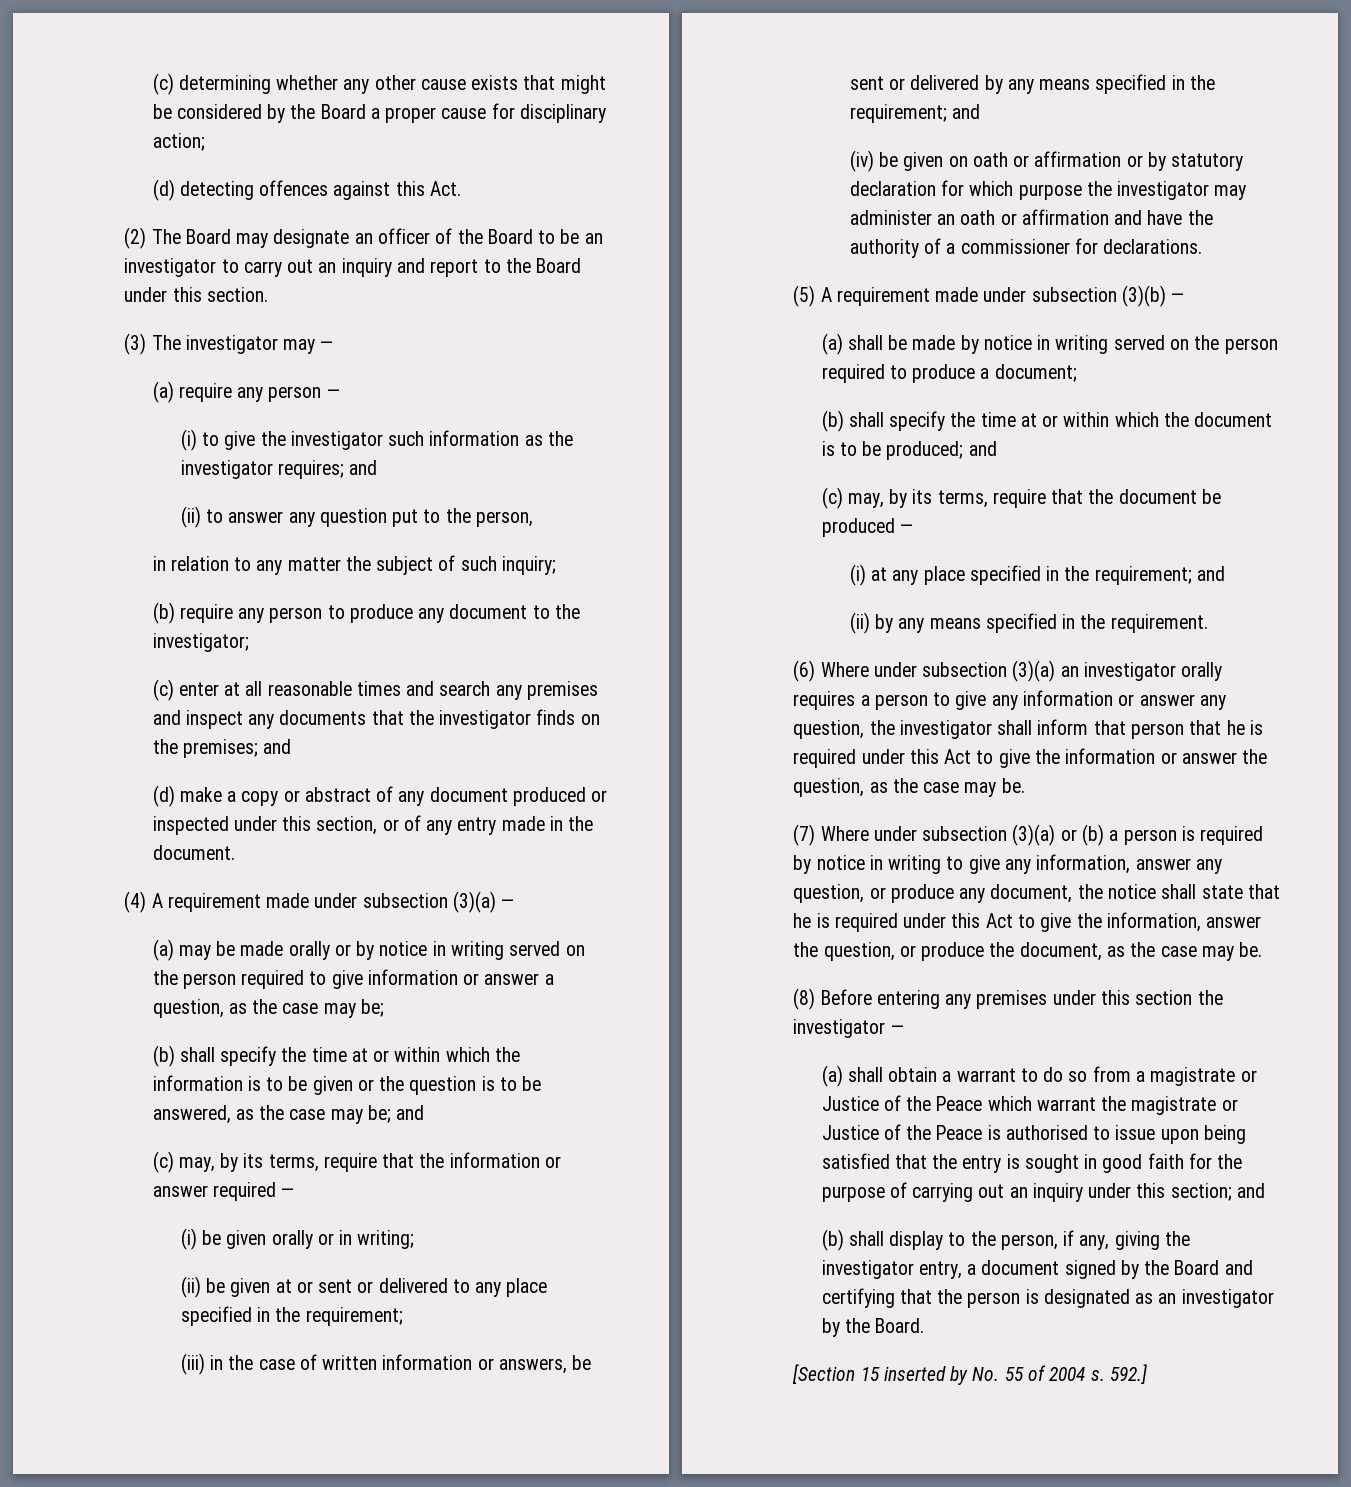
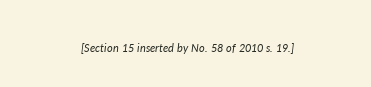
- (c) determining whether any other cause exists that might be considered by the Board a proper cause for disciplinary action;
- (d) detecting offences against this Act.
- (2) The Board may designate an officer of the Board to be an investigator to carry out an inquiry and report to the Board under this section.
- (3) The investigator may —
- (a) require any person —
- (i) to give the investigator such information as the investigator requires; and
- (ii) to answer any question put to the person,
- in relation to any matter the subject of such inquiry;
- (b) require any person to produce any document to the investigator;
- (c) enter at all reasonable times and search any premises and inspect any documents that the investigator finds on the premises; and
- (d) make a copy or abstract of any document produced or inspected under this section, or of any entry made in the document.
- (4) A requirement made under subsection (3)(a) —
- (a) may be made orally or by notice in writing served on the person required to give information or answer a question, as the case may be;
- (b) shall specify the time at or within which the information is to be given or the question is to be answered, as the case may be; and
- (c) may, by its terms, require that the information or answer required —
- (i) be given orally or in writing;
- (ii) be given at or sent or delivered to any place specified in the requirement;
- (iii) in the case of written information or answers, be sent or delivered by any means specified in the requirement; and
- (iv) be given on oath or affirmation or by statutory declaration for which purpose the investigator may administer an oath or affirmation and have the authority of a commissioner for declarations.
- (5) A requirement made under subsection (3)(b) —
- (a) shall be made by notice in writing served on the person required to produce a document;
- (b) shall specify the time at or within which the document is to be produced; and
- (c) may, by its terms, require that the document be produced —
- (i) at any place specified in the requirement; and
- (ii) by any means specified in the requirement.
- (6) Where under subsection (3)(a) an investigator orally requires a person to give any information or answer any question, the investigator shall inform that person that he is required under this Act to give the information or answer the question, as the case may be.
- (7) Where under subsection (3)(a) or (b) a person is required by notice in writing to give any information, answer any question, or produce any document, the notice shall state that he is required under this Act to give the information, answer the question, or produce the document, as the case may be.
- (8) Before entering any premises under this section the investigator —
- (a) shall obtain a warrant to do so from a magistrate or Justice of the Peace which warrant the magistrate or Justice of the Peace is authorised to issue upon being satisfied that the entry is sought in good faith for the purpose of carrying out an inquiry under this section; and
- (b) shall display to the person, if any, giving the investigator entry, a document signed by the Board and certifying that the person is designated as an investigator by the Board.
- [Section 15 inserted by No. 55 of 2004 s. 592.]
+ [Section 15 inserted by No. 58 of 2010 s. 19.]

